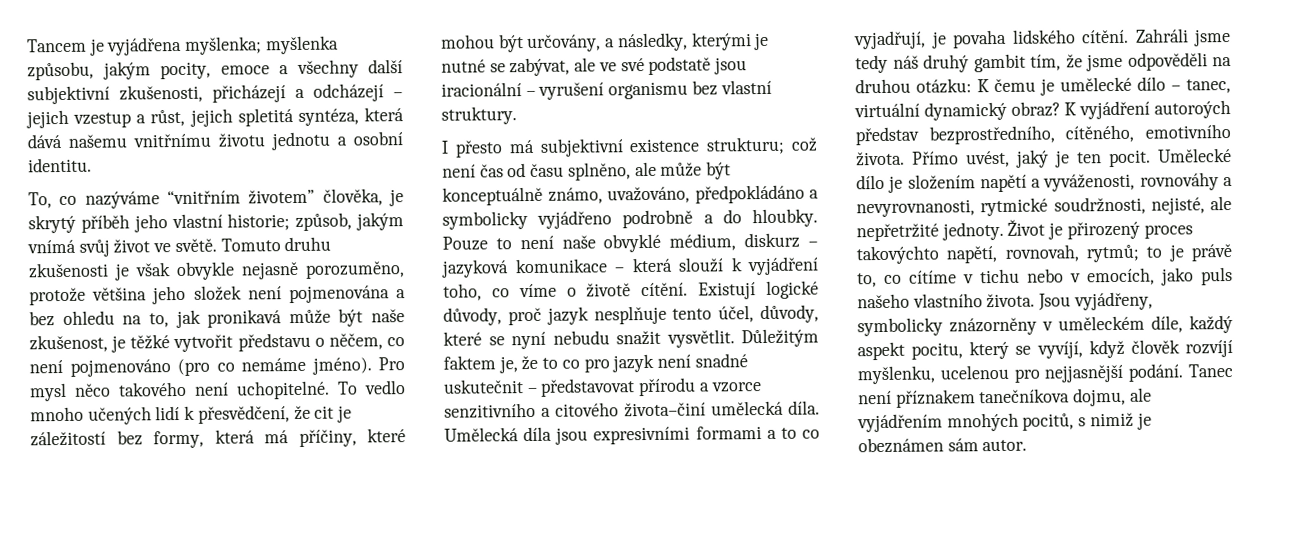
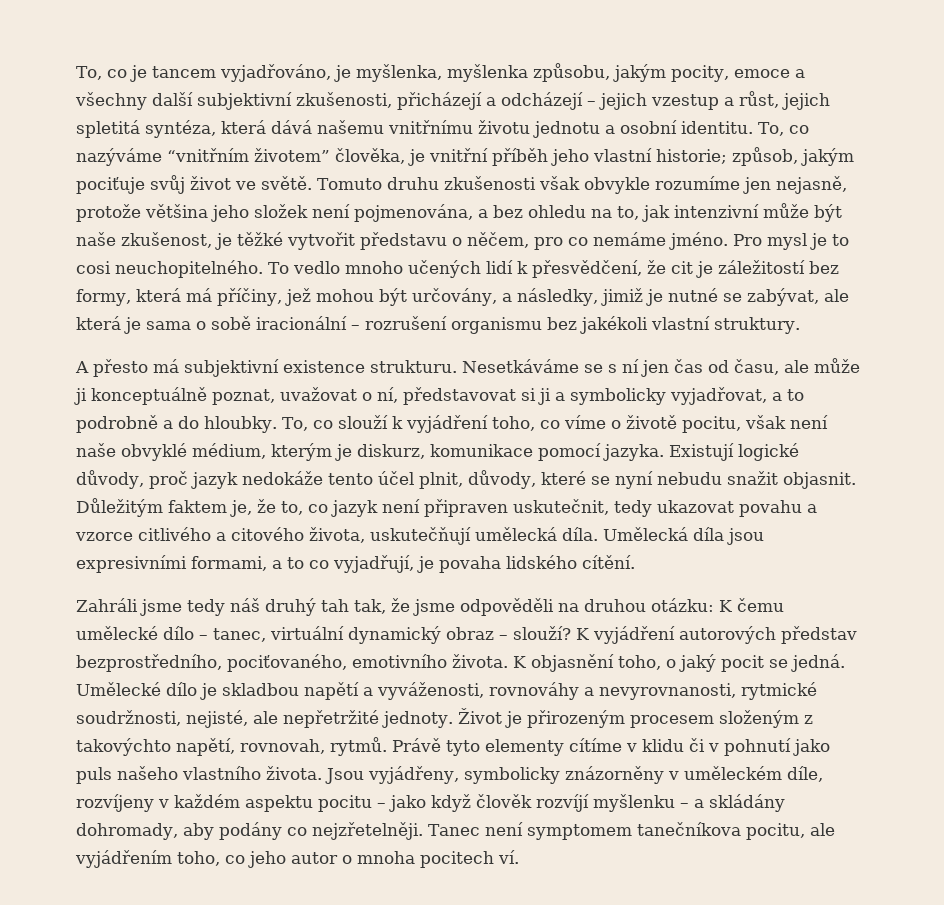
- Tancem je vyjádřena myšlenka; myšlenka způsobu, jakým pocity, emoce a všechny další subjektivní zkušenosti, přicházejí a odcházejí – jejich vzestup a růst, jejich spletitá syntéza, která dává našemu vnitřnímu životu jednotu a osobní identitu.
- To, co nazýváme “vnitřním životem” člověka, je skrytý příběh jeho vlastní historie; způsob, jakým vnímá svůj život ve světě.
+ To, co je tancem vyjadřováno, je myšlenka, myšlenka způsobu, jakým pocity, emoce a všechny další subjektivní zkušenosti, přicházejí a odcházejí – jejich vzestup a růst, jejich spletitá syntéza, která dává našemu vnitřnímu životu jednotu a osobní identitu. To, co nazýváme “vnitřním životem” člověka, je vnitřní příběh jeho vlastní historie; způsob, jakým pociťuje svůj život ve světě.
- Tomuto druhu zkušenosti je však obvykle nejasně porozuměno, protože většina jeho složek není pojmenována a bez ohledu na to, jak pronikavá může být naše zkušenost, je těžké vytvořit představu o něčem, co není pojmenováno (pro co nemáme jméno).
+ Tomuto druhu zkušenosti však obvykle rozumíme jen nejasně, protože většina jeho složek není pojmenována, a bez ohledu na to, jak intenzivní může být naše zkušenost, je těžké vytvořit představu o něčem, pro co nemáme jméno.
- Pro mysl něco takového není uchopitelné.
+ Pro mysl je to cosi neuchopitelného.
- To vedlo mnoho učených lidí k přesvědčení, že cit je záležitostí bez formy, která má příčiny, které mohou být určovány, a následky, kterými je nutné se zabývat, ale ve své podstatě jsou iracionální – vyrušení organismu bez vlastní struktury.
+ To vedlo mnoho učených lidí k přesvědčení, že cit je záležitostí bez formy, která má příčiny, jež mohou být určovány, a následky, jimiž je nutné se zabývat, ale která je sama o sobě iracionální – rozrušení organismu bez jakékoli vlastní struktury.
- I přesto má subjektivní existence strukturu; což není čas od času splněno, ale může být konceptuálně známo, uvažováno, předpokládáno a symbolicky vyjádřeno podrobně a do hloubky. Pouze to není naše obvyklé médium, diskurz – jazyková komunikace – která slouží k vyjádření toho, co víme o životě cítění.
+ A přesto má subjektivní existence strukturu. Nesetkáváme se s ní jen čas od času, ale může ji konceptuálně poznat, uvažovat o ní, představovat si ji a symbolicky vyjadřovat, a to podrobně a do hloubky. To, co slouží k vyjádření toho, co víme o životě pocitu, však není naše obvyklé médium, kterým je diskurz, komunikace pomocí jazyka.
- Existují logické důvody, proč jazyk nesplňuje tento účel, důvody, které se nyní nebudu snažit vysvětlit.
+ Existují logické důvody, proč jazyk nedokáže tento účel plnit, důvody, které se nyní nebudu snažit objasnit.
- Důležitým faktem je, že to co pro jazyk není snadné uskutečnit – představovat přírodu a vzorce senzitivního a citového života–činí umělecká díla.
+ Důležitým faktem je, že to, co jazyk není připraven uskutečnit, tedy ukazovat povahu a vzorce citlivého a citového života, uskutečňují umělecká díla.
- Umělecká díla jsou expresivními formami a to co vyjadřují, je povaha lidského cítění. Zahráli jsme tedy náš druhý gambit tím, že jsme odpověděli na druhou otázku: K čemu je umělecké dílo – tanec, virtuální dynamický obraz?
+ Umělecká díla jsou expresivními formami, a to co vyjadřují, je povaha lidského cítění.
+ Zahráli jsme tedy náš druhý tah tak, že jsme odpověděli na druhou otázku: K čemu umělecké dílo – tanec, virtuální dynamický obraz – slouží?
- K vyjádření autoroých představ bezprostředního, cítěného, emotivního života.
+ K vyjádření autorových představ bezprostředního, pociťovaného, emotivního života.
- Přímo uvést, jaký je ten pocit.
+ K objasnění toho, o jaký pocit se jedná.
- Umělecké dílo je složením napětí a vyváženosti, rovnováhy a nevyrovnanosti, rytmické soudržnosti, nejisté, ale nepřetržité jednoty.
+ Umělecké dílo je skladbou napětí a vyváženosti, rovnováhy a nevyrovnanosti, rytmické soudržnosti, nejisté, ale nepřetržité jednoty.
- Život je přirozený proces takovýchto napětí, rovnovah, rytmů; to je právě to, co cítíme v tichu nebo v emocích, jako puls našeho vlastního života.
+ Život je přirozeným procesem složeným z takovýchto napětí, rovnovah, rytmů. Právě tyto elementy cítíme v klidu či v pohnutí jako puls našeho vlastního života.
- Jsou vyjádřeny, symbolicky znázorněny v uměleckém díle, každý aspekt pocitu, který se vyvíjí, když člověk rozvíjí myšlenku, ucelenou pro nejjasnější podání. Tanec není příznakem tanečníkova dojmu, ale vyjádřením mnohých pocitů, s nimiž je obeznámen sám autor.
+ Jsou vyjádřeny, symbolicky znázorněny v uměleckém díle, rozvíjeny v každém aspektu pocitu – jako když člověk rozvíjí myšlenku – a skládány dohromady, aby podány co nejzřetelněji. Tanec není symptomem tanečníkova pocitu, ale vyjádřením toho, co jeho autor o mnoha pocitech ví.

